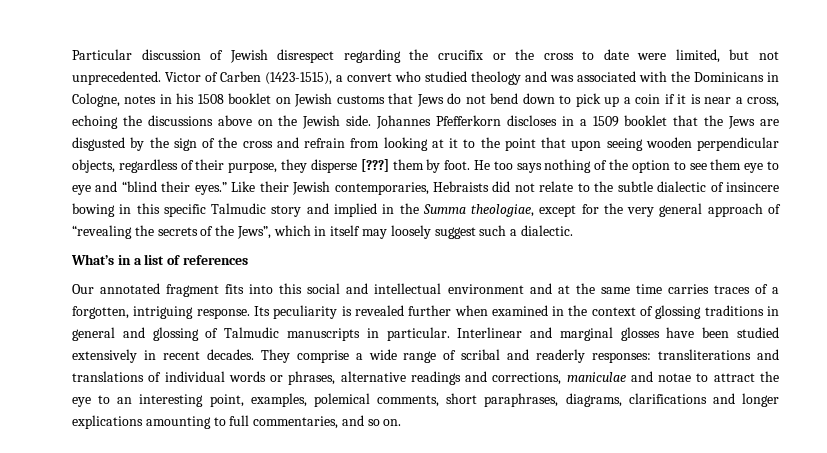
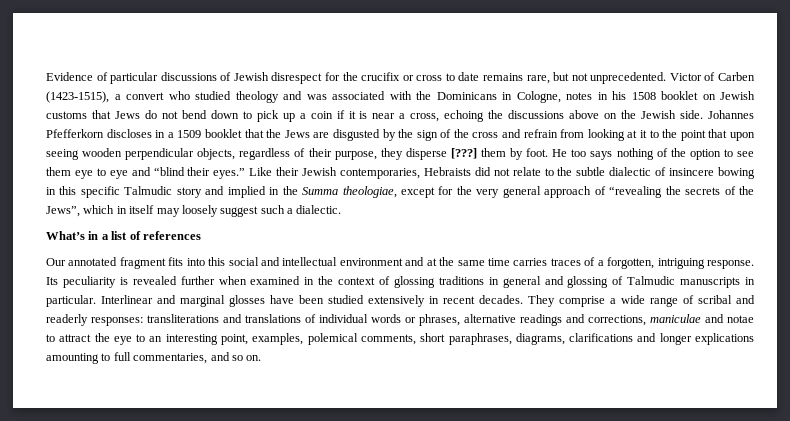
- Particular discussion of Jewish disrespect regarding the crucifix or the cross to date were limited, but not unprecedented.
+ Evidence of particular discussions of Jewish disrespect for the crucifix or cross to date remains rare, but not unprecedented.

